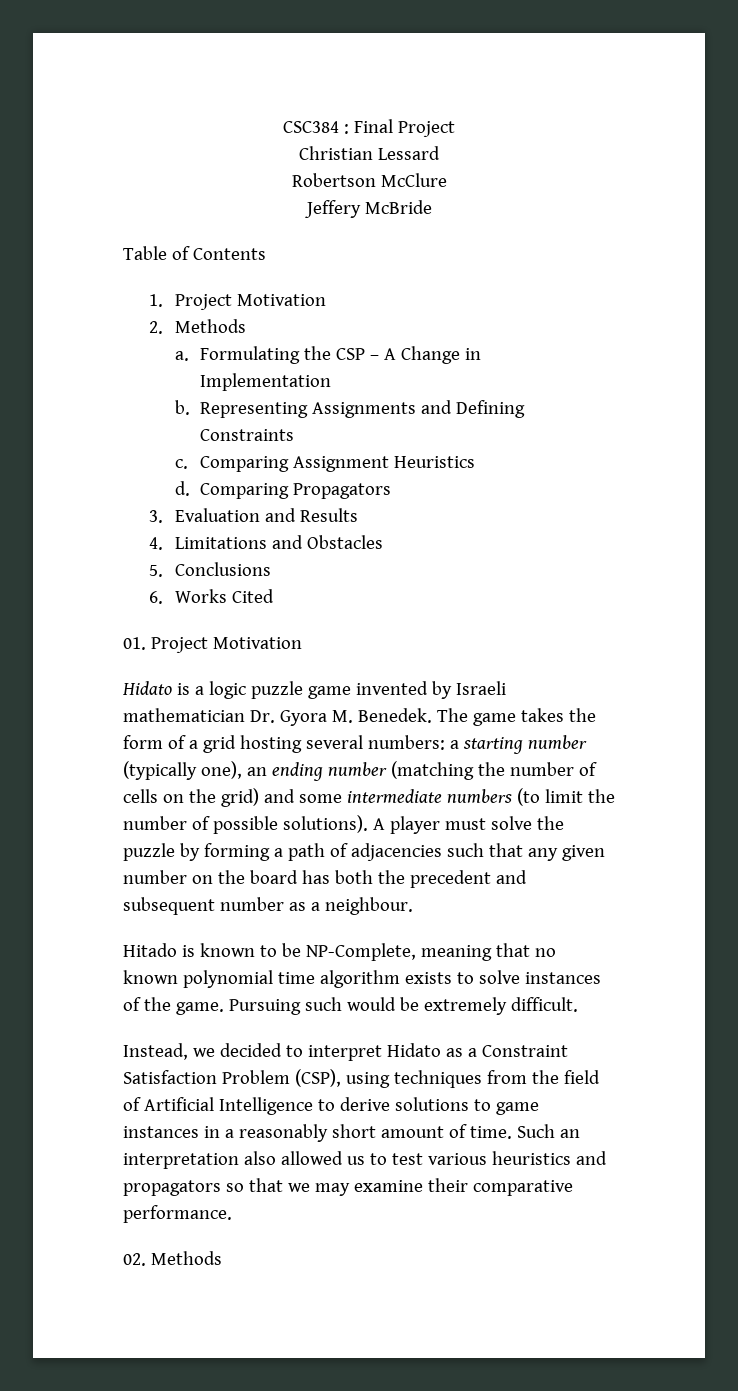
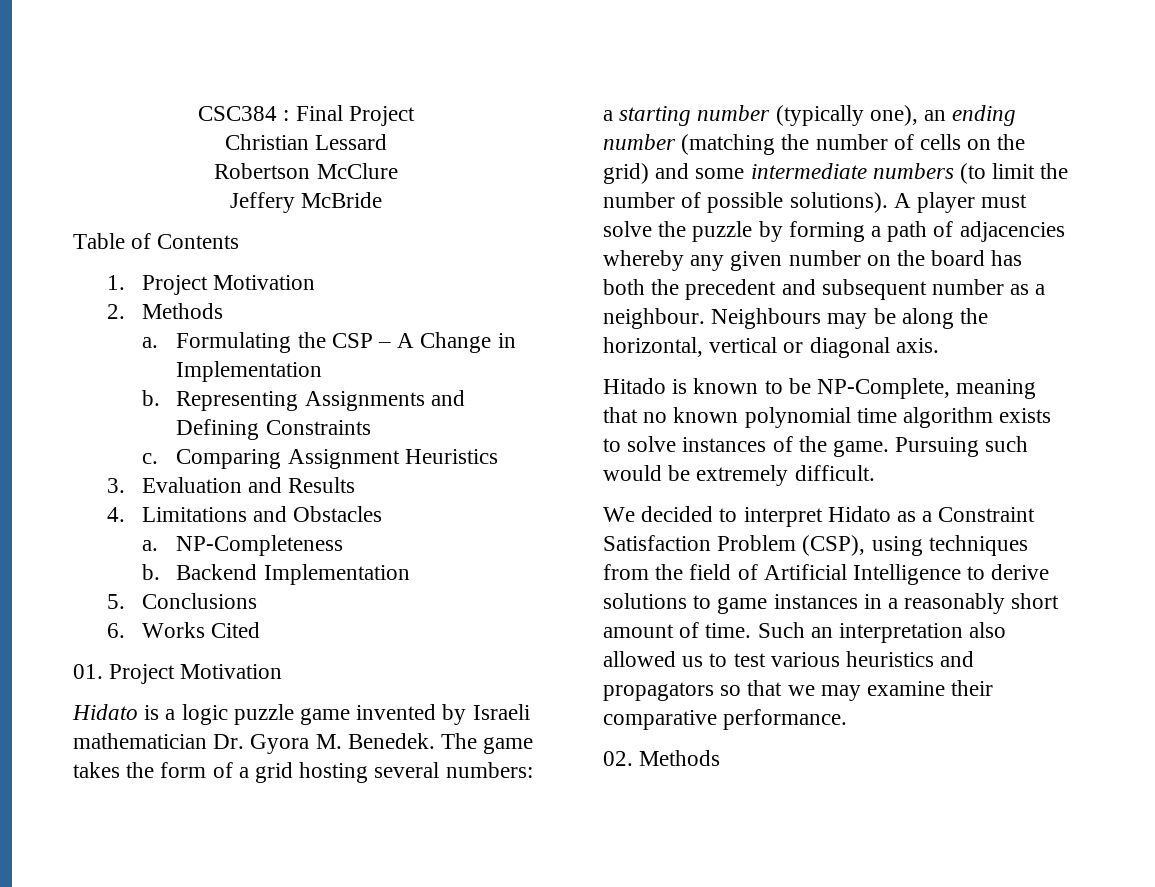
- d. Comparing Propagators
+ a. NP-Completeness
+ b. Backend Implementation
- A player must solve the puzzle by forming a path of adjacencies such that any given number on the board has both the precedent and subsequent number as a neighbour.
+ A player must solve the puzzle by forming a path of adjacencies whereby any given number on the board has both the precedent and subsequent number as a neighbour. Neighbours may be along the horizontal, vertical or diagonal axis.
- Instead, we decided to interpret Hidato as a Constraint Satisfaction Problem (CSP), using techniques from the field of Artificial Intelligence to derive solutions to game instances in a reasonably short amount of time.
+ We decided to interpret Hidato as a Constraint Satisfaction Problem (CSP), using techniques from the field of Artificial Intelligence to derive solutions to game instances in a reasonably short amount of time.

